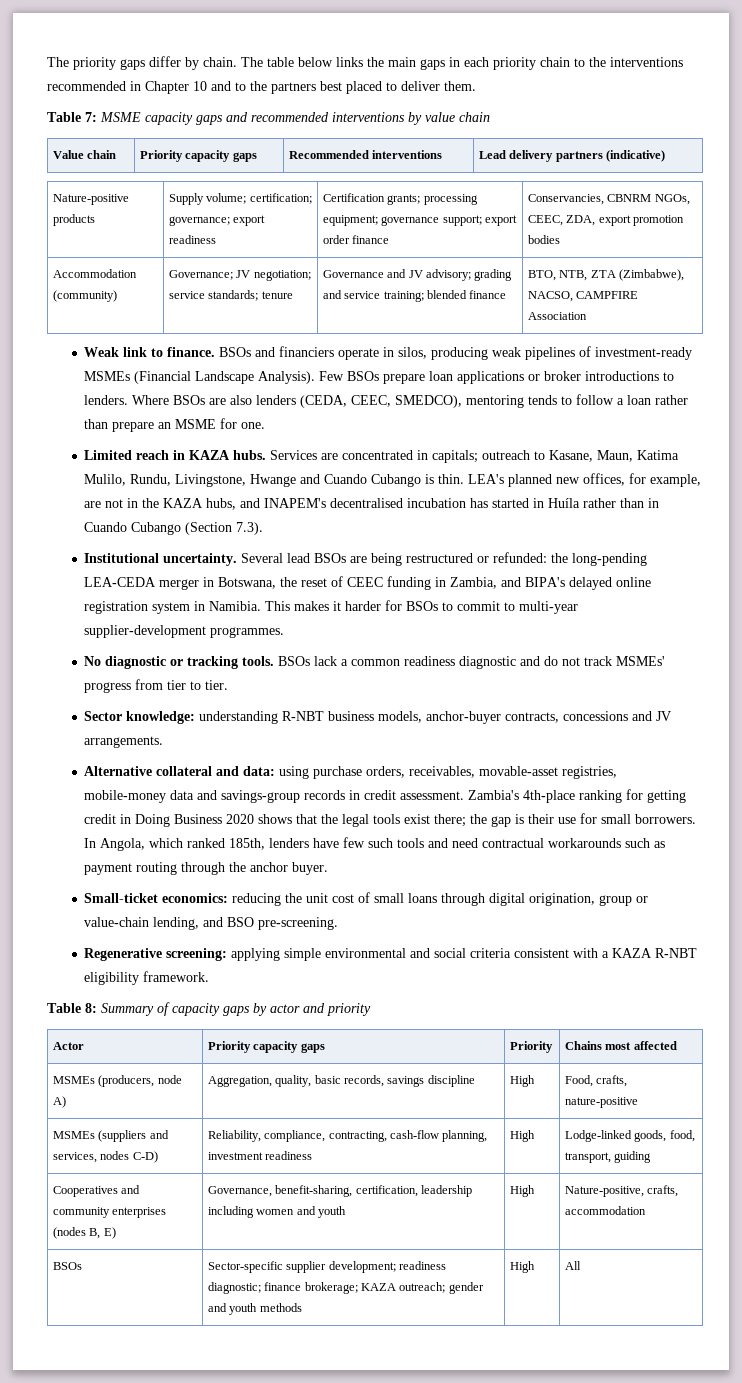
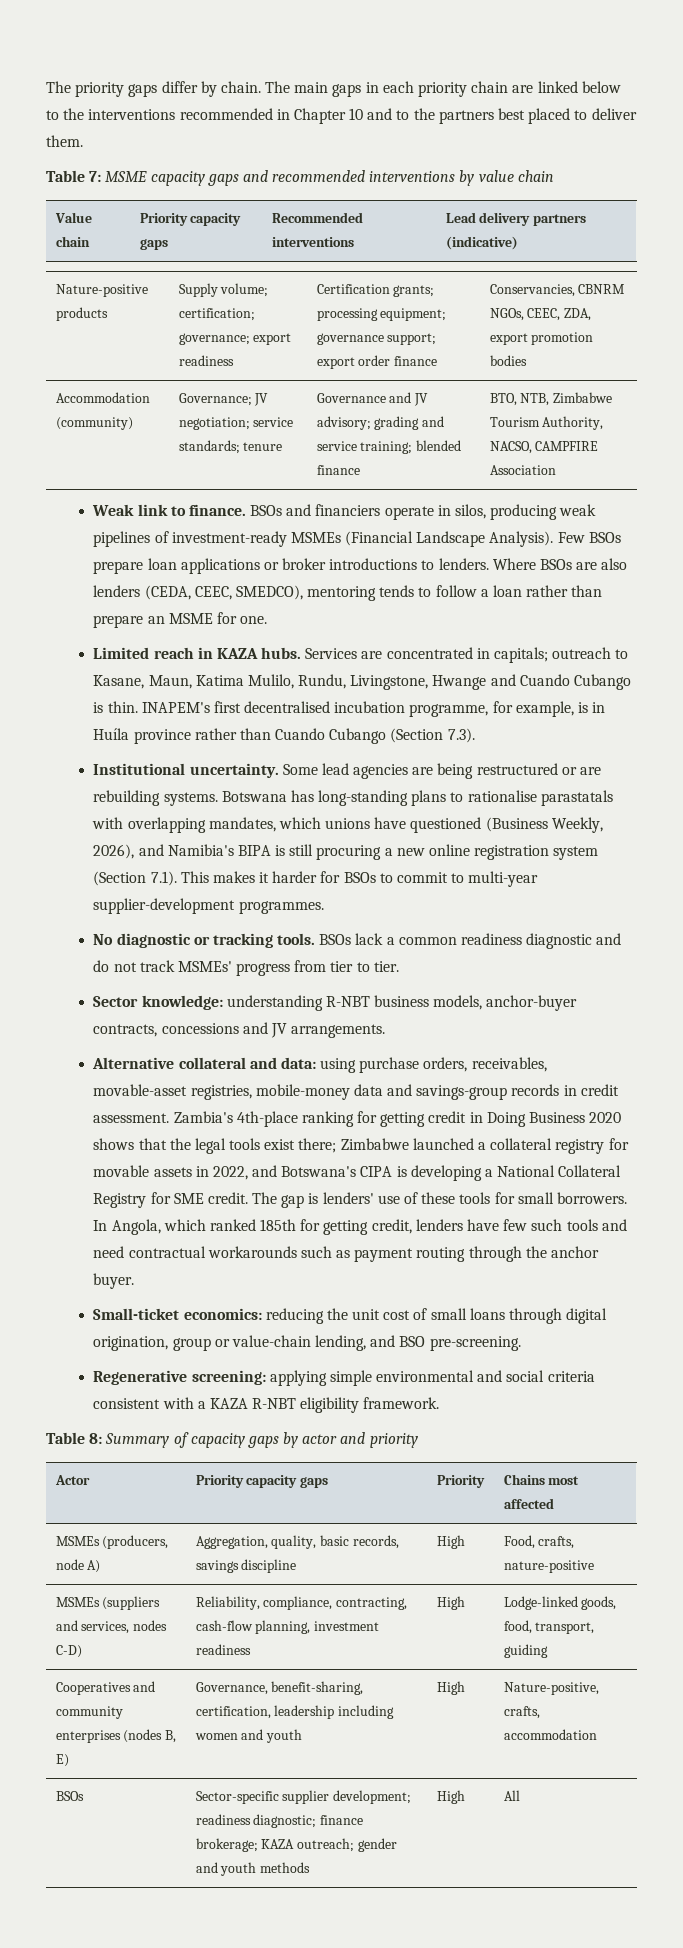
- The table below links the main gaps in each priority chain to the interventions recommended in Chapter 10 and to the partners best placed to deliver them.
+ The main gaps in each priority chain are linked below to the interventions recommended in Chapter 10 and to the partners best placed to deliver them.
- Accommodation (community) | Governance; JV negotiation; service standards; tenure | Governance and JV advisory; grading and service training; blended finance | BTO, NTB, ZTA (Zimbabwe), NACSO, CAMPFIRE Association
+ Accommodation (community) | Governance; JV negotiation; service standards; tenure | Governance and JV advisory; grading and service training; blended finance | BTO, NTB, Zimbabwe Tourism Authority, NACSO, CAMPFIRE Association
- LEA's planned new offices, for example, are not in the KAZA hubs, and INAPEM's decentralised incubation has started in Huíla rather than in Cuando Cubango (Section 7.3).
+ INAPEM's first decentralised incubation programme, for example, is in Huíla province rather than Cuando Cubango (Section 7.3).
- Several lead BSOs are being restructured or refunded: the long-pending LEA-CEDA merger in Botswana, the reset of CEEC funding in Zambia, and BIPA's delayed online registration system in Namibia. This makes it harder for BSOs to commit to multi-year supplier-development programmes.
+ Some lead agencies are being restructured or are rebuilding systems. Botswana has long-standing plans to rationalise parastatals with overlapping mandates, which unions have questioned (Business Weekly, 2026), and Namibia's BIPA is still procuring a new online registration system (Section 7.1). This makes it harder for BSOs to commit to multi-year supplier-development programmes.
- Zambia's 4th-place ranking for getting credit in Doing Business 2020 shows that the legal tools exist there; the gap is their use for small borrowers.
+ Zambia's 4th-place ranking for getting credit in Doing Business 2020 shows that the legal tools exist there; Zimbabwe launched a collateral registry for movable assets in 2022, and Botswana's CIPA is developing a National Collateral Registry for SME credit. The gap is lenders' use of these tools for small borrowers.
- In Angola, which ranked 185th, lenders have few such tools and need contractual workarounds such as payment routing through the anchor buyer.
+ In Angola, which ranked 185th for getting credit, lenders have few such tools and need contractual workarounds such as payment routing through the anchor buyer.

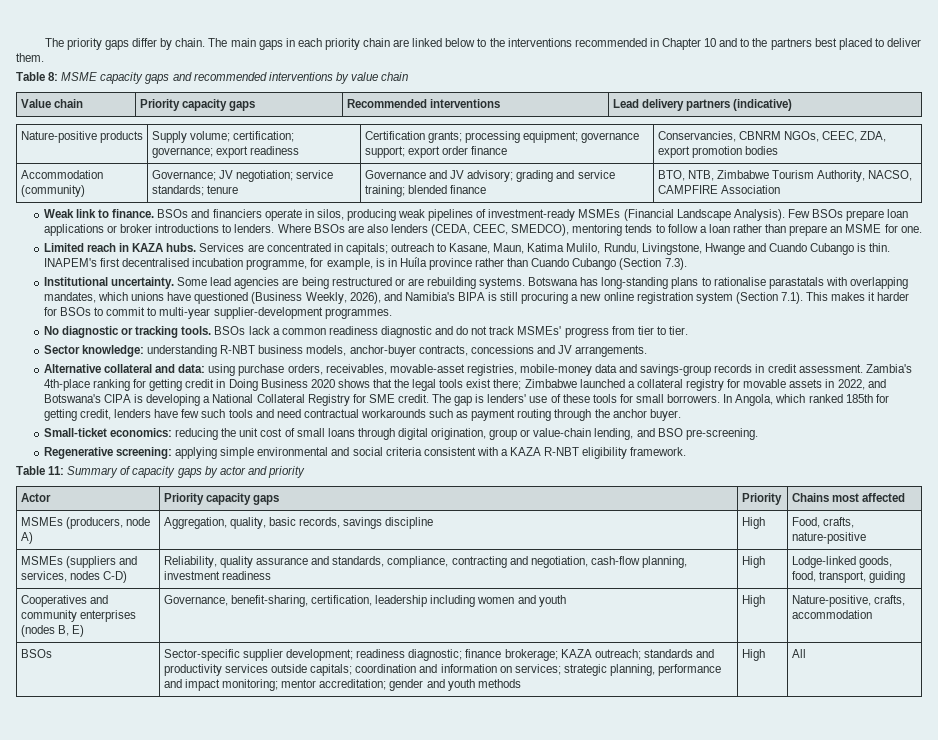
- Table 7: MSME capacity gaps and recommended interventions by value chain
+ Table 8: MSME capacity gaps and recommended interventions by value chain
- Table 8: Summary of capacity gaps by actor and priority
+ Table 11: Summary of capacity gaps by actor and priority
- MSMEs (suppliers and services, nodes C-D) | Reliability, compliance, contracting, cash-flow planning, investment readiness | High | Lodge-linked goods, food, transport, guiding
+ MSMEs (suppliers and services, nodes C-D) | Reliability, quality assurance and standards, compliance, contracting and negotiation, cash-flow planning, investment readiness | High | Lodge-linked goods, food, transport, guiding
- BSOs | Sector-specific supplier development; readiness diagnostic; finance brokerage; KAZA outreach; gender and youth methods | High | All
+ BSOs | Sector-specific supplier development; readiness diagnostic; finance brokerage; KAZA outreach; standards and productivity services outside capitals; coordination and information on services; strategic planning, performance and impact monitoring; mentor accreditation; gender and youth methods | High | All

